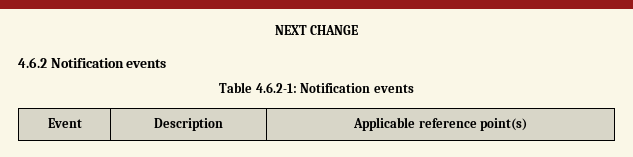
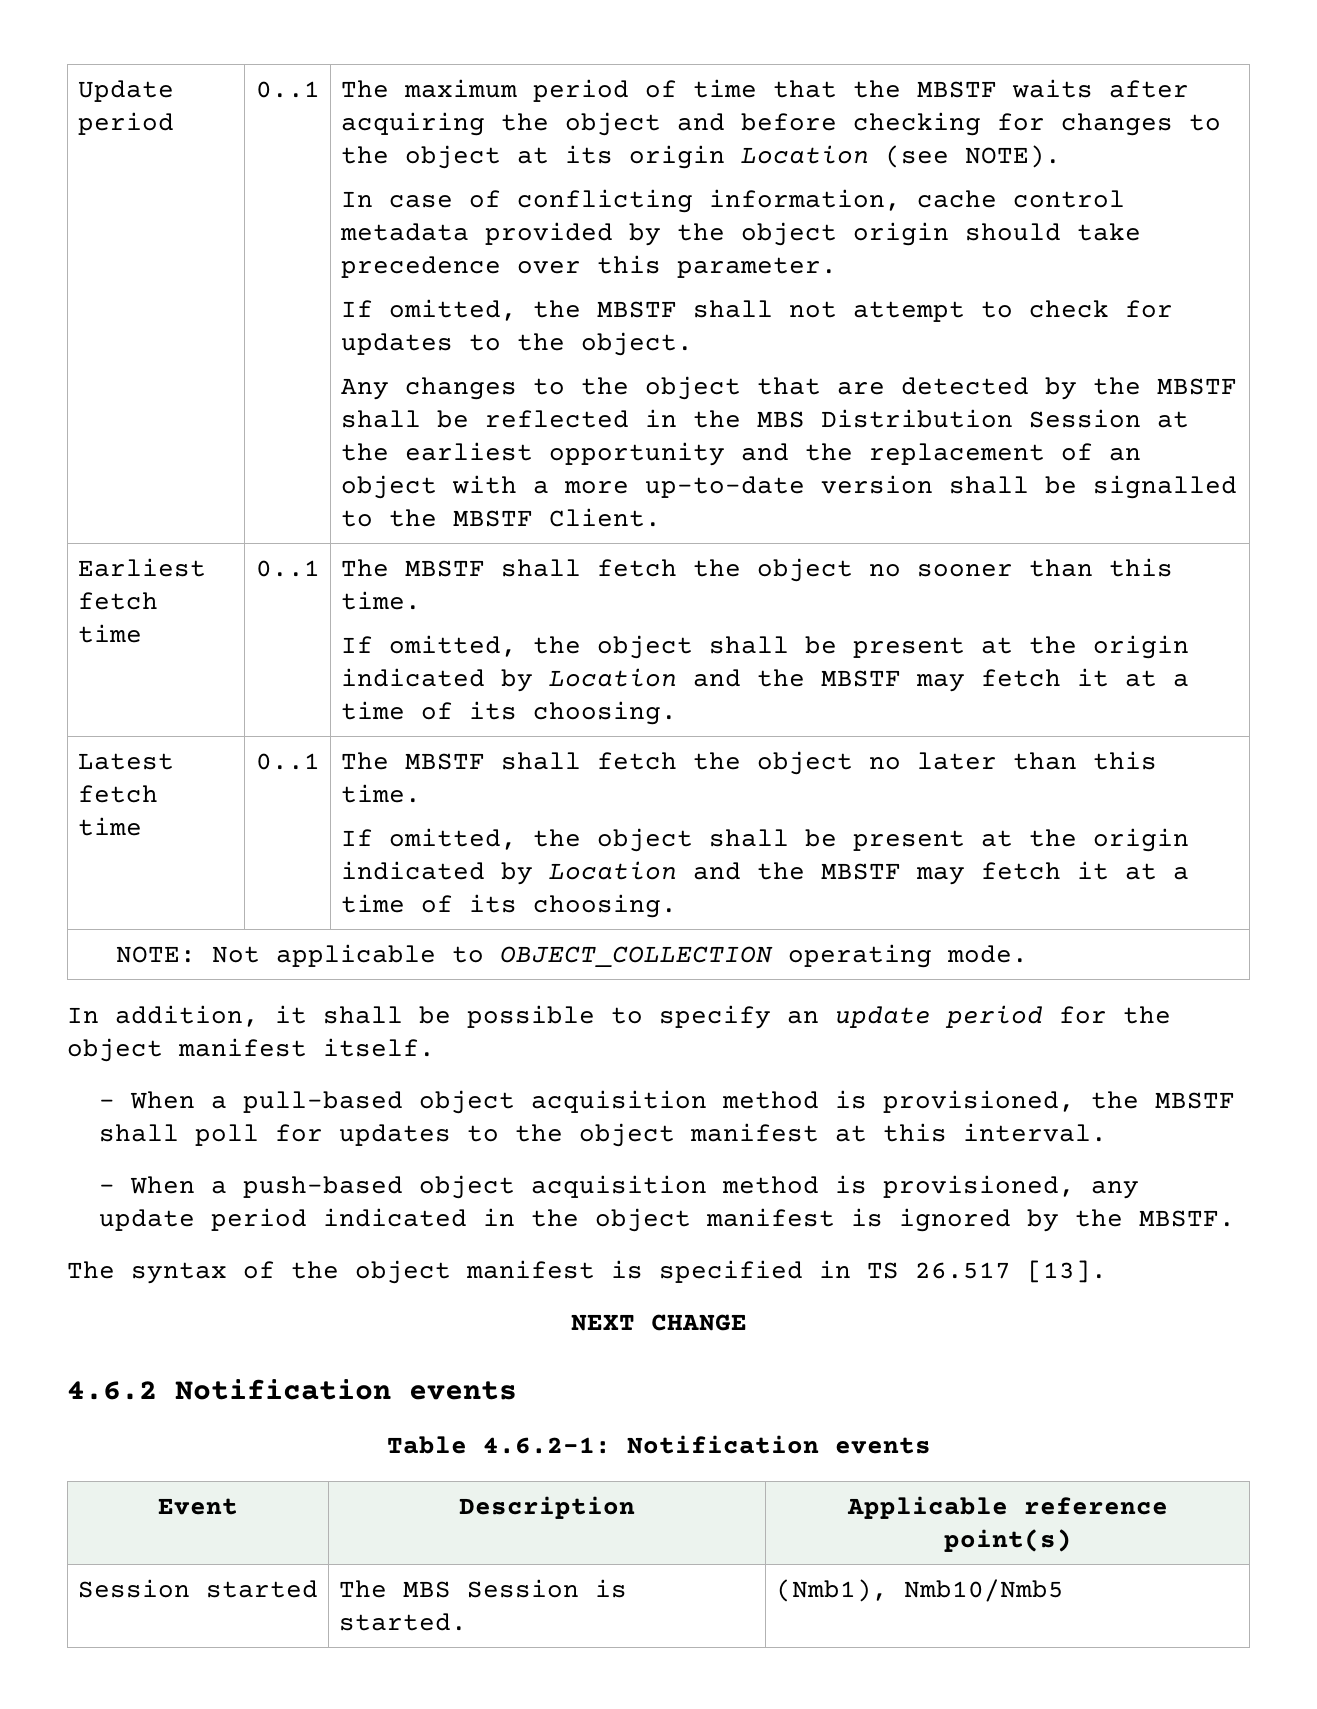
+ Update period | 0..1 | The maximum period of time that the MBSTF waits after acquiring the object and before checking for changes to the object at its origin Location (see NOTE).
+ In case of conflicting information, cache control metadata provided by the object origin should take precedence over this parameter.
+ If omitted, the MBSTF shall not attempt to check for updates to the object.
+ Any changes to the object that are detected by the MBSTF shall be reflected in the MBS Distribution Session at the earliest opportunity and the replacement of an object with a more up-to-date version shall be signalled to the MBSTF Client.
+ Earliest fetch time | 0..1 | The MBSTF shall fetch the object no sooner than this time.
+ If omitted, the object shall be present at the origin indicated by Location and the MBSTF may fetch it at a time of its choosing.
+ Latest fetch time | 0..1 | The MBSTF shall fetch the object no later than this time.
+ If omitted, the object shall be present at the origin indicated by Location and the MBSTF may fetch it at a time of its choosing.
+ NOTE: Not applicable to OBJECT_COLLECTION operating mode.
+ In addition, it shall be possible to specify an update period for the object manifest itself.
+ - When a pull-based object acquisition method is provisioned, the MBSTF shall poll for updates to the object manifest at this interval.
+ - When a push-based object acquisition method is provisioned, any update period indicated in the object manifest is ignored by the MBSTF.
+ The syntax of the object manifest is specified in TS 26.517 [13].
+ Session started | The MBS Session is started. | (Nmb1), Nmb10/Nmb5

